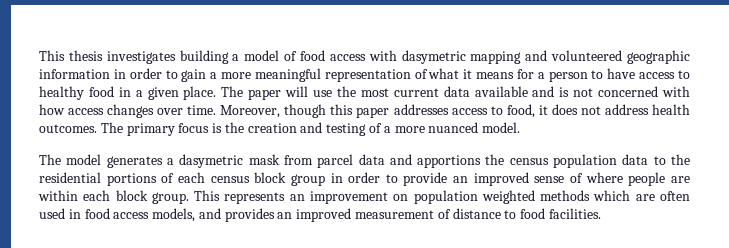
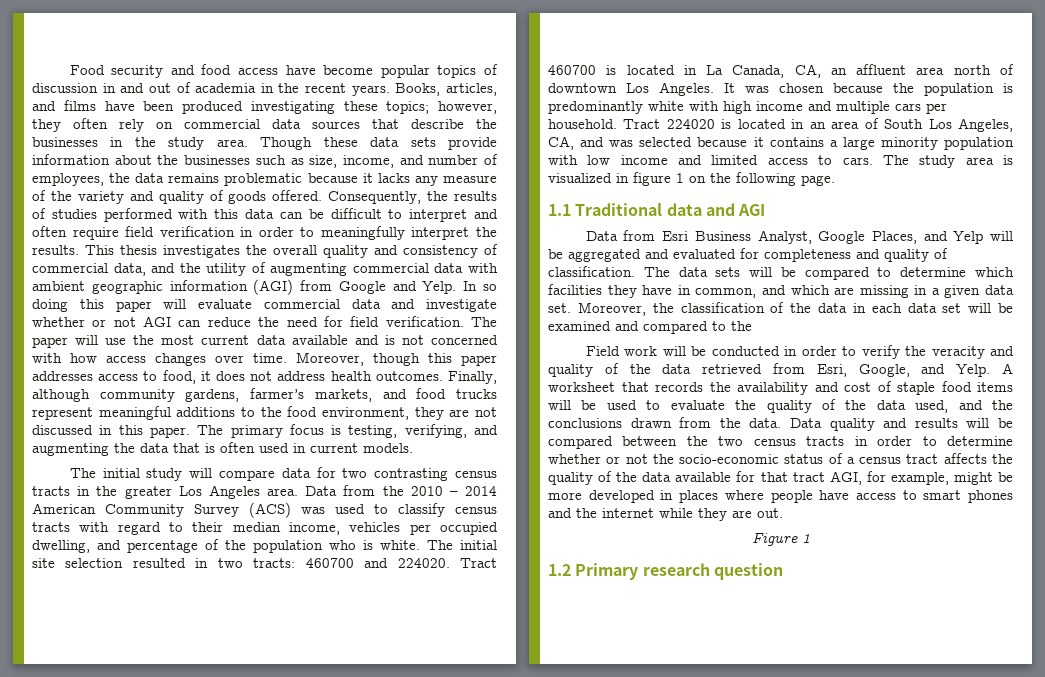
- This thesis investigates building a model of food access with dasymetric mapping and volunteered geographic information in order to gain a more meaningful representation of what it means for a person to have access to healthy food in a given place.
+ Food security and food access have become popular topics of discussion in and out of academia in the recent years. Books, articles, and films have been produced investigating these topics; however, they often rely on commercial data sources that describe the businesses in the study area. Though these data sets provide information about the businesses such as size, income, and number of employees, the data remains problematic because it lacks any measure of the variety and quality of goods offered. Consequently, the results of studies performed with this data can be difficult to interpret and often require field verification in order to meaningfully interpret the results. This thesis investigates the overall quality and consistency of commercial data, and the utility of augmenting commercial data with ambient geographic information (AGI) from Google and Yelp. In so doing this paper will evaluate commercial data and investigate whether or not AGI can reduce the need for field verification.
- The primary focus is the creation and testing of a more nuanced model.
- The model generates a dasymetric mask from parcel data and apportions the census population data to the residential portions of each census block group in order to provide an improved sense of where people are within each block group. This represents an improvement on population weighted methods which are often used in food access models, and provides an improved measurement of distance to food facilities.
+ Finally, although community gardens, farmer’s markets, and food trucks represent meaningful additions to the food environment, they are not discussed in this paper. The primary focus is testing, verifying, and augmenting the data that is often used in current models.
+ The initial study will compare data for two contrasting census tracts in the greater Los Angeles area. Data from the 2010 – 2014 American Community Survey (ACS) was used to classify census tracts with regard to their median income, vehicles per occupied dwelling, and percentage of the population who is white. The initial site selection resulted in two tracts: 460700 and 224020. Tract 460700 is located in La Canada, CA, an affluent area north of downtown Los Angeles. It was chosen because the population is predominantly white with high income and multiple cars per household. Tract 224020 is located in an area of South Los Angeles, CA, and was selected because it contains a large minority population with low income and limited access to cars. The study area is visualized in figure 1 on the following page.
+ 1.1 Traditional data and AGI
+ Data from Esri Business Analyst, Google Places, and Yelp will be aggregated and evaluated for completeness and quality of classification. The data sets will be compared to determine which facilities they have in common, and which are missing in a given data set. Moreover, the classification of the data in each data set will be examined and compared to the
+ Field work will be conducted in order to verify the veracity and quality of the data retrieved from Esri, Google, and Yelp. A worksheet that records the availability and cost of staple food items will be used to evaluate the quality of the data used, and the conclusions drawn from the data. Data quality and results will be compared between the two census tracts in order to determine whether or not the socio-economic status of a census tract affects the quality of the data available for that tract AGI, for example, might be more developed in places where people have access to smart phones and the internet while they are out.
+ Figure 1
+ 1.2 Primary research question

